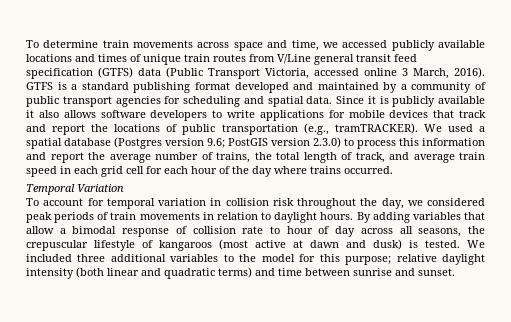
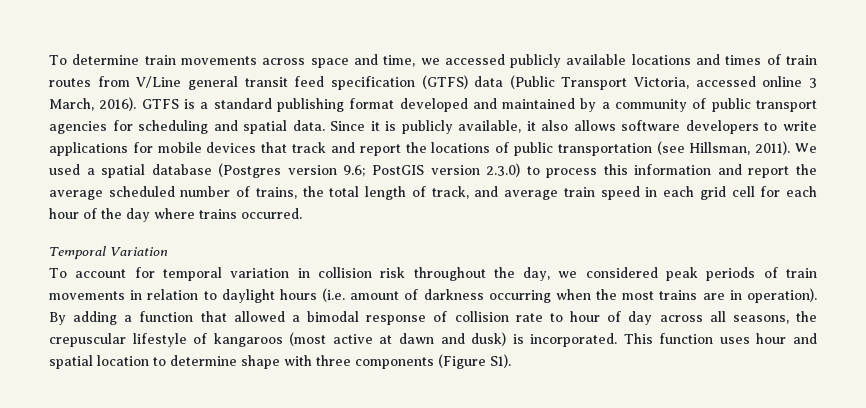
- To determine train movements across space and time, we accessed publicly available locations and times of unique train routes from V/Line general transit feed specification (GTFS) data (Public Transport Victoria, accessed online 3 March, 2016).
+ To determine train movements across space and time, we accessed publicly available locations and times of train routes from V/Line general transit feed specification (GTFS) data (Public Transport Victoria, accessed online 3 March, 2016).
- Since it is publicly available it also allows software developers to write applications for mobile devices that track and report the locations of public transportation (e.g., tramTRACKER).
+ Since it is publicly available, it also allows software developers to write applications for mobile devices that track and report the locations of public transportation (see Hillsman, 2011).
- We used a spatial database (Postgres version 9.6; PostGIS version 2.3.0) to process this information and report the average number of trains, the total length of track, and average train speed in each grid cell for each hour of the day where trains occurred.
+ We used a spatial database (Postgres version 9.6; PostGIS version 2.3.0) to process this information and report the average scheduled number of trains, the total length of track, and average train speed in each grid cell for each hour of the day where trains occurred.
- To account for temporal variation in collision risk throughout the day, we considered peak periods of train movements in relation to daylight hours. By adding variables that allow a bimodal response of collision rate to hour of day across all seasons, the crepuscular lifestyle of kangaroos (most active at dawn and dusk) is tested. We included three additional variables to the model for this purpose; relative daylight intensity (both linear and quadratic terms) and time between sunrise and sunset.
+ To account for temporal variation in collision risk throughout the day, we considered peak periods of train movements in relation to daylight hours (i.e. amount of darkness occurring when the most trains are in operation). By adding a function that allowed a bimodal response of collision rate to hour of day across all seasons, the crepuscular lifestyle of kangaroos (most active at dawn and dusk) is incorporated. This function uses hour and spatial location to determine shape with three components (Figure S1).

